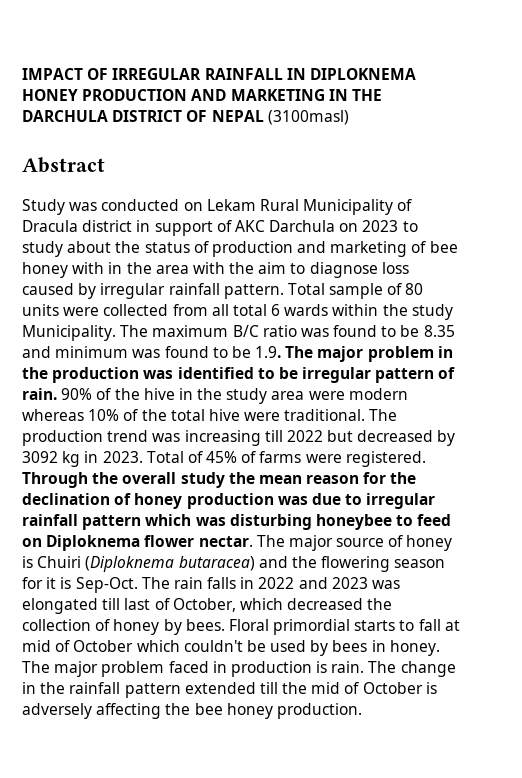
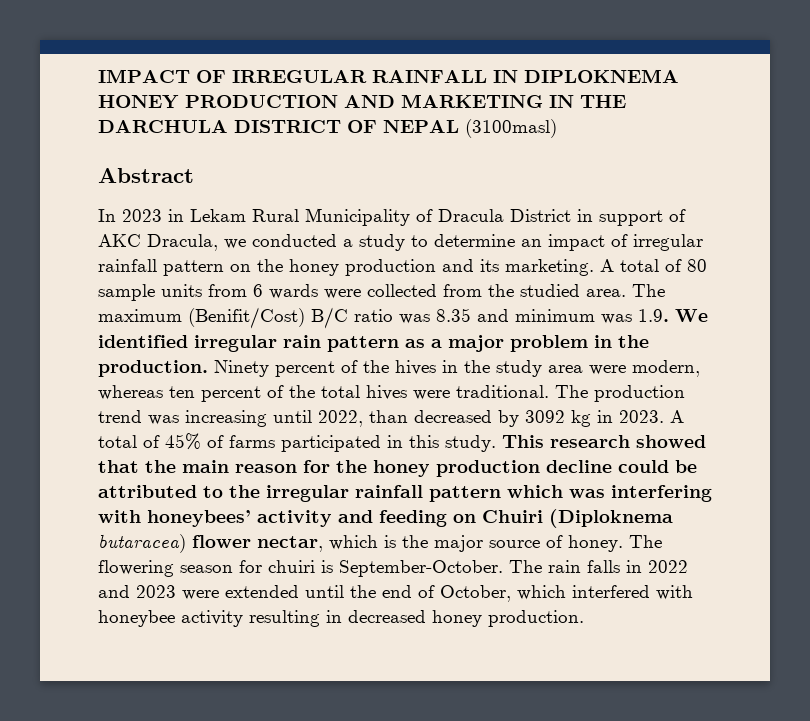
- Study was conducted on Lekam Rural Municipality of Dracula district in support of AKC Darchula on 2023 to study about the status of production and marketing of bee honey with in the area with the aim to diagnose loss caused by irregular rainfall pattern. Total sample of 80 units were collected from all total 6 wards within the study Municipality.
+ In 2023 in Lekam Rural Municipality of Dracula District in support of AKC Dracula, we conducted a study to determine an impact of irregular rainfall pattern on the honey production and its marketing. A total of 80 sample units from 6 wards were collected from the studied area.
- The maximum B/C ratio was found to be 8.35 and minimum was found to be 1.9. The major problem in the production was identified to be irregular pattern of rain. 90% of the hive in the study area were modern whereas 10% of the total hive were traditional.
+ The maximum (Benifit/Cost) B/C ratio was 8.35 and minimum was 1.9. We identified irregular rain pattern as a major problem in the production. Ninety percent of the hives in the study area were modern, whereas ten percent of the total hives were traditional.
- The production trend was increasing till 2022 but decreased by 3092 kg in 2023.
+ The production trend was increasing until 2022, than decreased by 3092 kg in 2023.
- Total of 45% of farms were registered. Through the overall study the mean reason for the declination of honey production was due to irregular rainfall pattern which was disturbing honeybee to feed on Diploknema flower nectar. The major source of honey is Chuiri (Diploknema butaracea) and the flowering season for it is Sep-Oct.
+ A total of 45% of farms participated in this study. This research showed that the main reason for the honey production decline could be attributed to the irregular rainfall pattern which was interfering with honeybees’ activity and feeding on Chuiri (Diploknema butaracea) flower nectar, which is the major source of honey. The flowering season for chuiri is September-October.
- The rain falls in 2022 and 2023 was elongated till last of October, which decreased the collection of honey by bees. Floral primordial starts to fall at mid of October which couldn't be used by bees in honey. The major problem faced in production is rain. The change in the rainfall pattern extended till the mid of October is adversely affecting the bee honey production.
+ The rain falls in 2022 and 2023 were extended until the end of October, which interfered with honeybee activity resulting in decreased honey production.

